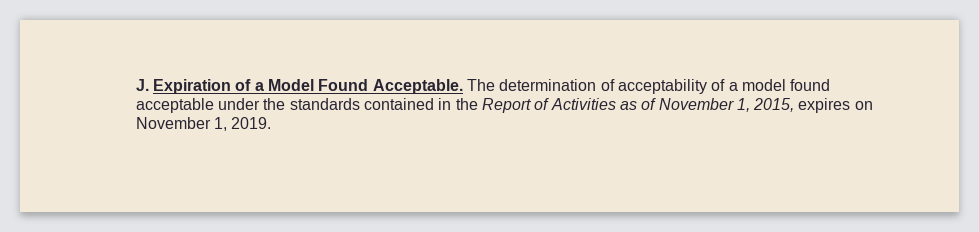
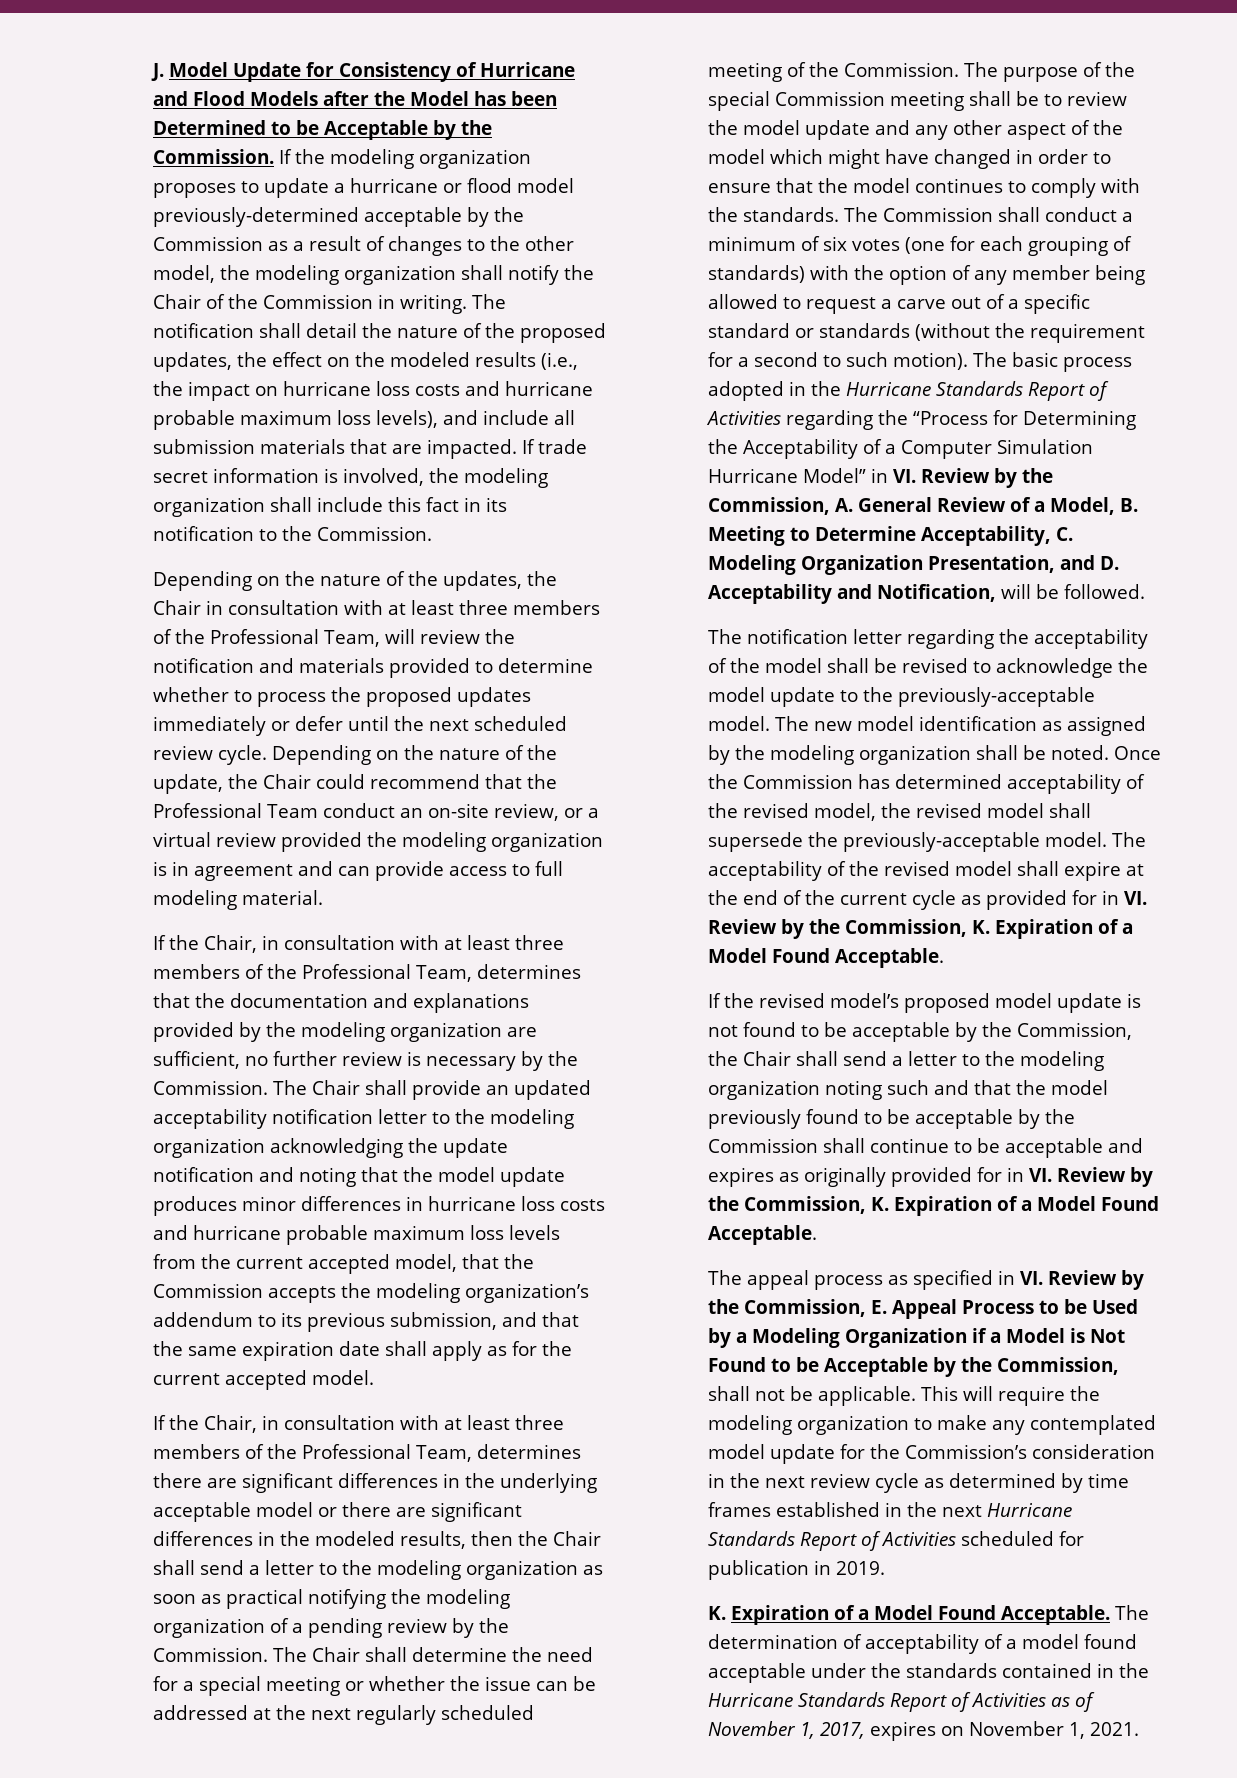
- J. Expiration of a Model Found Acceptable.
+ J. Model Update for Consistency of Hurricane and Flood Models after the Model has been Determined to be Acceptable by the Commission. If the modeling organization proposes to update a hurricane or flood model previously-determined acceptable by the Commission as a result of changes to the other model, the modeling organization shall notify the Chair of the Commission in writing. The notification shall detail the nature of the proposed updates, the effect on the modeled results (i.e., the impact on hurricane loss costs and hurricane probable maximum loss levels), and include all submission materials that are impacted. If trade secret information is involved, the modeling organization shall include this fact in its notification to the Commission.
+ Depending on the nature of the updates, the Chair in consultation with at least three members of the Professional Team, will review the notification and materials provided to determine whether to process the proposed updates immediately or defer until the next scheduled review cycle. Depending on the nature of the update, the Chair could recommend that the Professional Team conduct an on-site review, or a virtual review provided the modeling organization is in agreement and can provide access to full modeling material.
+ If the Chair, in consultation with at least three members of the Professional Team, determines that the documentation and explanations provided by the modeling organization are sufficient, no further review is necessary by the Commission. The Chair shall provide an updated acceptability notification letter to the modeling organization acknowledging the update notification and noting that the model update produces minor differences in hurricane loss costs and hurricane probable maximum loss levels from the current accepted model, that the Commission accepts the modeling organization’s addendum to its previous submission, and that the same expiration date shall apply as for the current accepted model.
+ If the Chair, in consultation with at least three members of the Professional Team, determines there are significant differences in the underlying acceptable model or there are significant differences in the modeled results, then the Chair shall send a letter to the modeling organization as soon as practical notifying the modeling organization of a pending review by the Commission. The Chair shall determine the need for a special meeting or whether the issue can be addressed at the next regularly scheduled meeting of the Commission. The purpose of the special Commission meeting shall be to review the model update and any other aspect of the model which might have changed in order to ensure that the model continues to comply with the standards. The Commission shall conduct a minimum of six votes (one for each grouping of standards) with the option of any member being allowed to request a carve out of a specific standard or standards (without the requirement for a second to such motion). The basic process adopted in the Hurricane Standards Report of Activities regarding the “Process for Determining the Acceptability of a Computer Simulation Hurricane Model” in VI. Review by the Commission, A. General Review of a Model, B. Meeting to Determine Acceptability, C. Modeling Organization Presentation, and D. Acceptability and Notification, will be followed.
+ The notification letter regarding the acceptability of the model shall be revised to acknowledge the model update to the previously-acceptable model. The new model identification as assigned by the modeling organization shall be noted. Once the Commission has determined acceptability of the revised model, the revised model shall supersede the previously-acceptable model. The acceptability of the revised model shall expire at the end of the current cycle as provided for in VI. Review by the Commission, K. Expiration of a Model Found Acceptable.
+ If the revised model’s proposed model update is not found to be acceptable by the Commission, the Chair shall send a letter to the modeling organization noting such and that the model previously found to be acceptable by the Commission shall continue to be acceptable and expires as originally provided for in VI. Review by the Commission, K. Expiration of a Model Found Acceptable.
+ The appeal process as specified in VI. Review by the Commission, E. Appeal Process to be Used by a Modeling Organization if a Model is Not Found to be Acceptable by the Commission, shall not be applicable. This will require the modeling organization to make any contemplated model update for the Commission’s consideration in the next review cycle as determined by time frames established in the next Hurricane Standards Report of Activities scheduled for publication in 2019.
+ K. Expiration of a Model Found Acceptable.
- The determination of acceptability of a model found acceptable under the standards contained in the Report of Activities as of November 1, 2015, expires on November 1, 2019.
+ The determination of acceptability of a model found acceptable under the standards contained in the Hurricane Standards Report of Activities as of November 1, 2017, expires on November 1, 2021.

